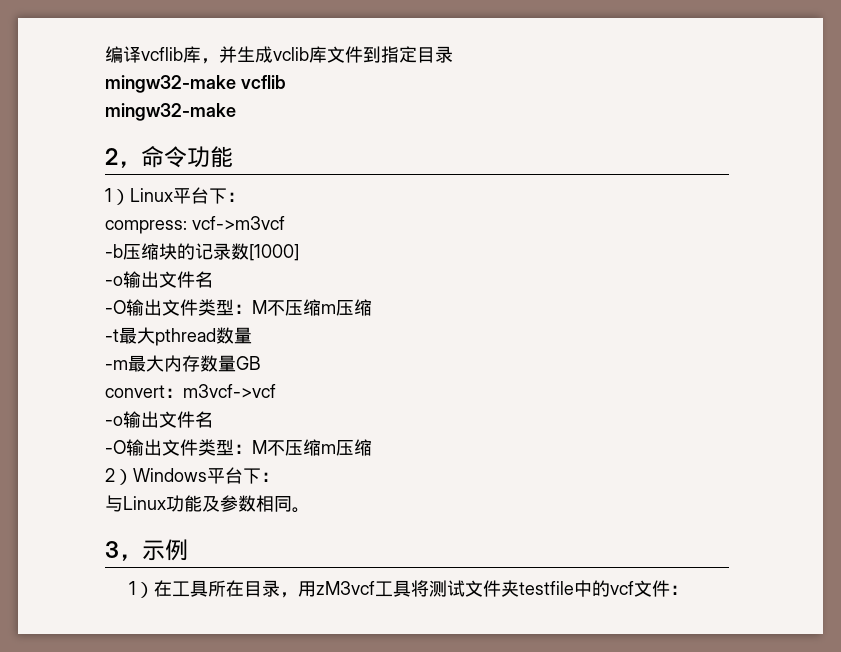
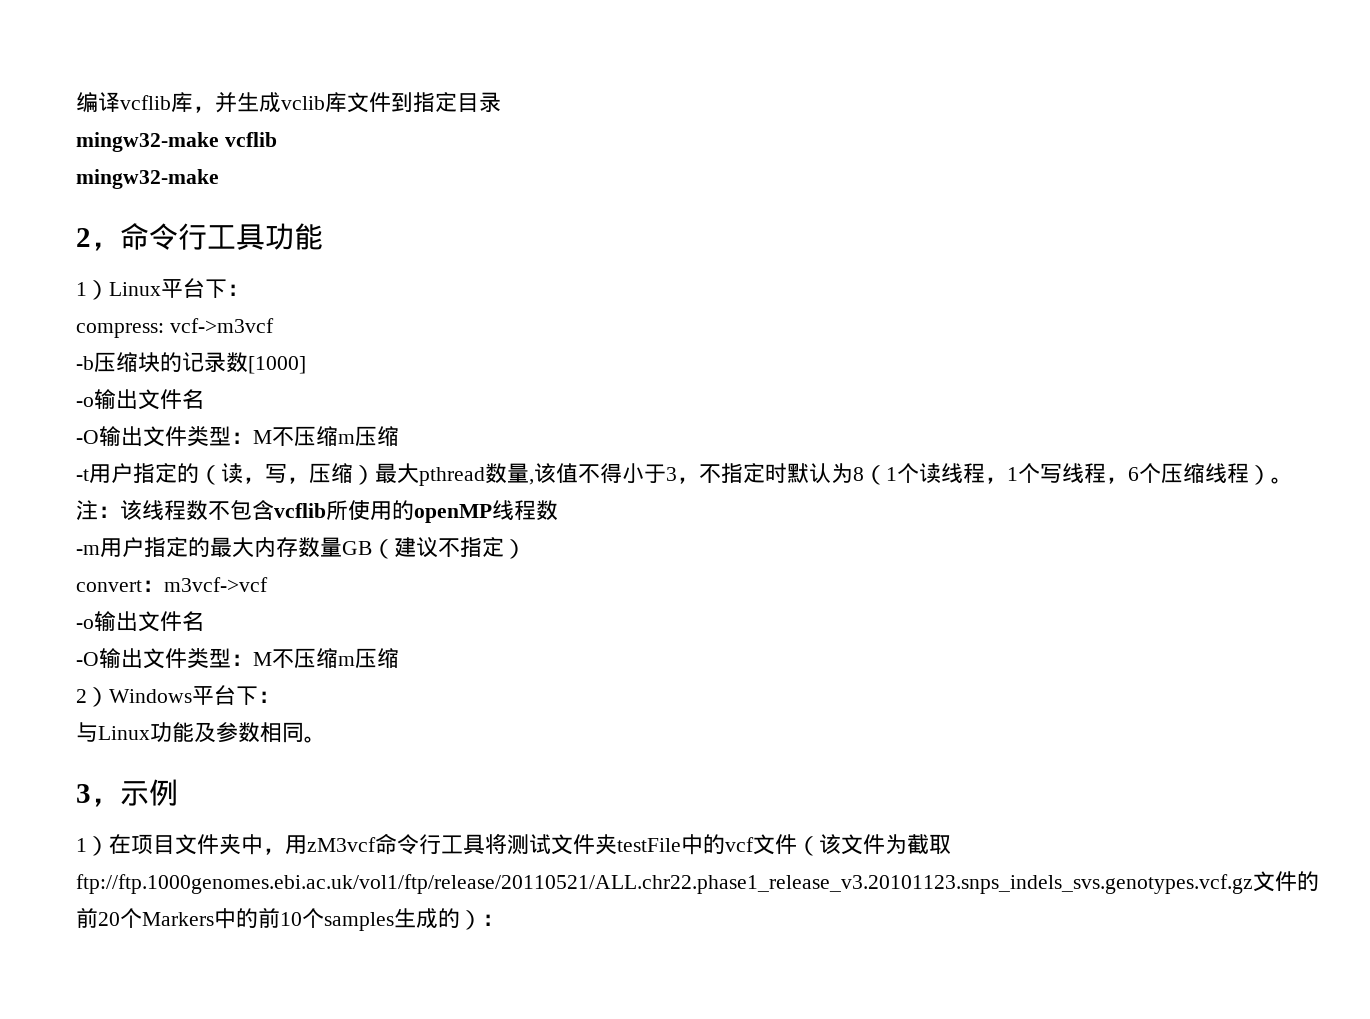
- 2，命令功能
+ 2，命令行工具功能
- -t最大pthread数量
+ -t用户指定的（读，写，压缩）最大pthread数量,该值不得小于3，不指定时默认为8（1个读线程，1个写线程，6个压缩线程）。注：该线程数不包含vcflib所使用的openMP线程数
- -m最大内存数量GB
+ -m用户指定的最大内存数量GB（建议不指定）
- 1）在工具所在目录，用zM3vcf工具将测试文件夹testfile中的vcf文件：
+ 1）在项目文件夹中，用zM3vcf命令行工具将测试文件夹testFile中的vcf文件（该文件为截取ftp://ftp.1000genomes.ebi.ac.uk/vol1/ftp/release/20110521/ALL.chr22.phase1_release_v3.20101123.snps_indels_svs.genotypes.vcf.gz文件的前20个Markers中的前10个samples生成的）：

